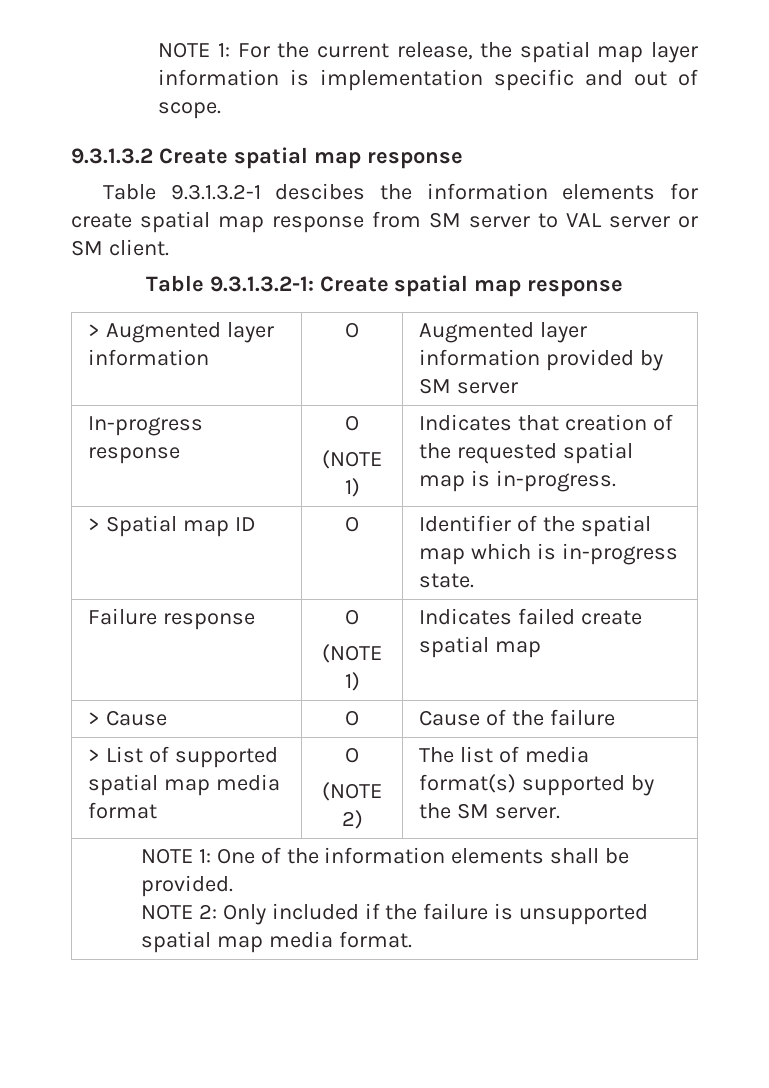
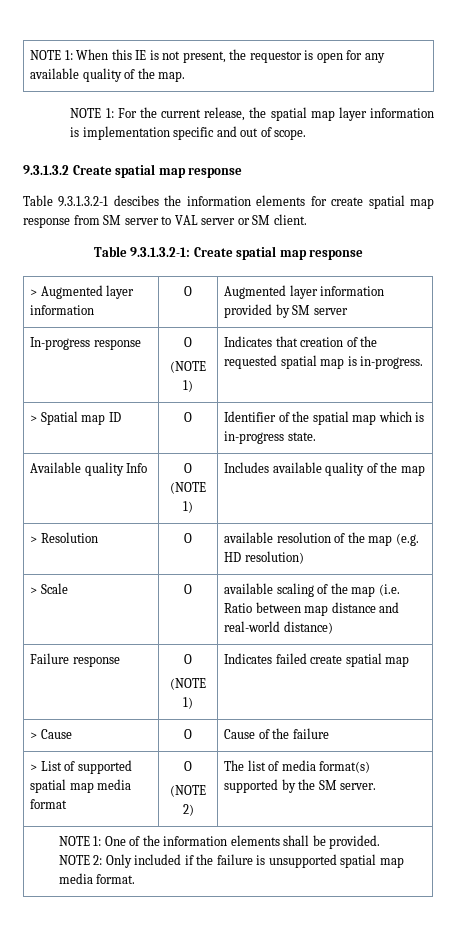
+ NOTE 1: When this IE is not present, the requestor is open for any available quality of the map.
+ Available quality Info | O (NOTE 1) | Includes available quality of the map
+ > Resolution | O | available resolution of the map (e.g. HD resolution)
+ > Scale | O | available scaling of the map (i.e. Ratio between map distance and real-world distance)

